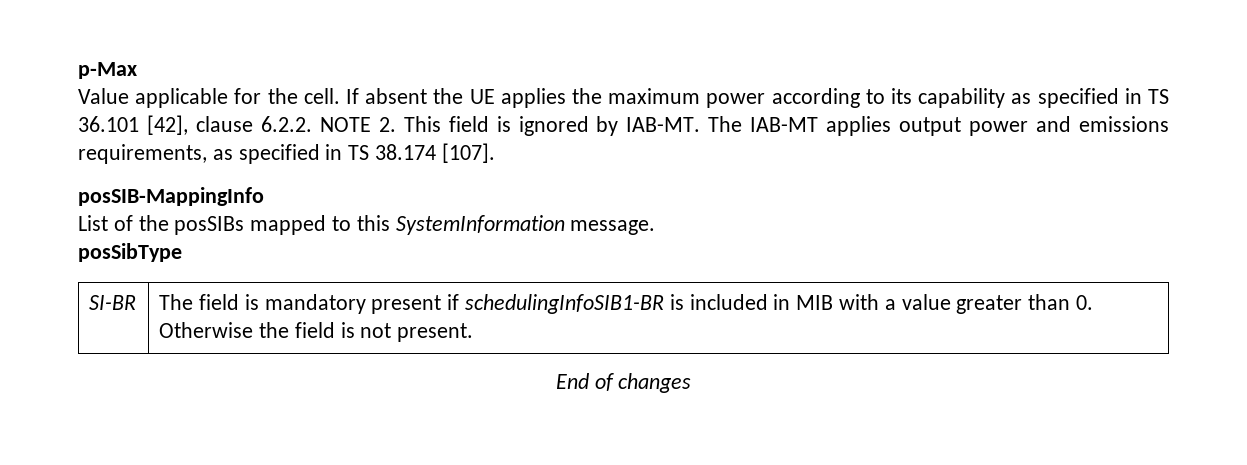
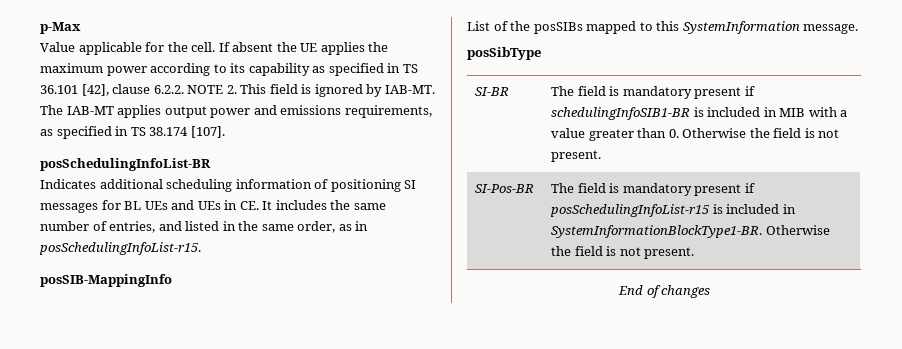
+ posSchedulingInfoList-BR
+ Indicates additional scheduling information of positioning SI messages for BL UEs and UEs in CE. It includes the same number of entries, and listed in the same order, as in posSchedulingInfoList-r15.
+ SI-Pos-BR | The field is mandatory present if posSchedulingInfoList-r15 is included in SystemInformationBlockType1-BR. Otherwise the field is not present.

